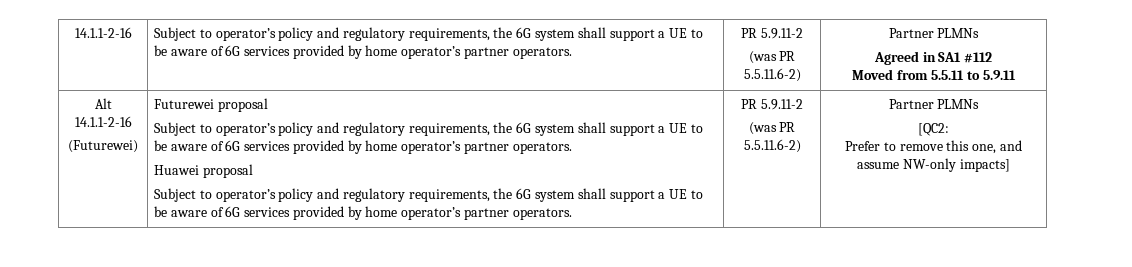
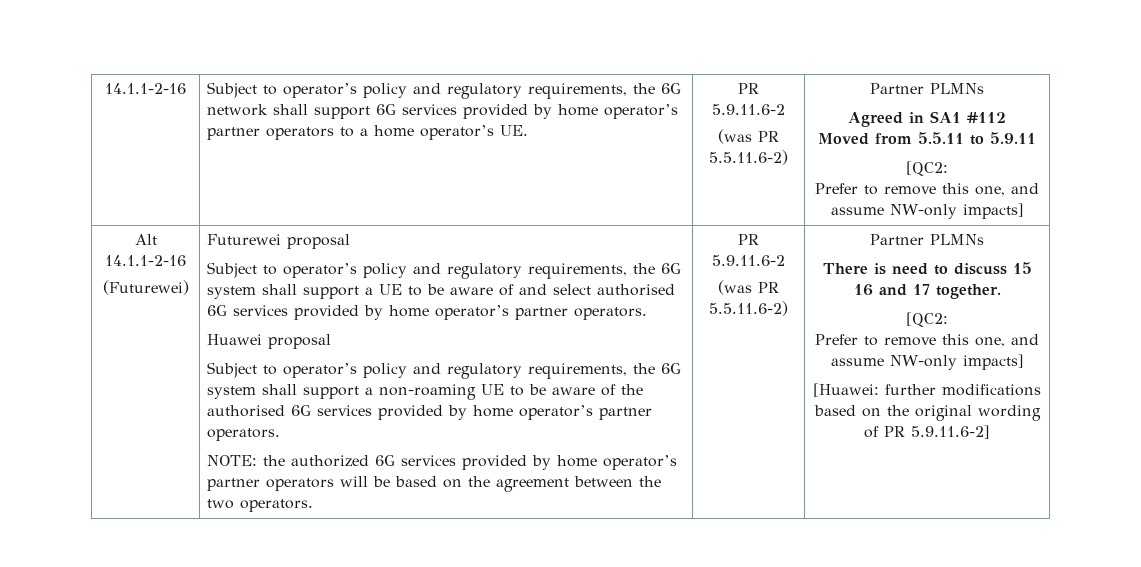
- 14.1.1-2-16 | Subject to operator’s policy and regulatory requirements, the 6G system shall support a UE to be aware of 6G services provided by home operator’s partner operators. | PR 5.9.11-2
+ 14.1.1-2-16 | Subject to operator’s policy and regulatory requirements, the 6G network shall support 6G services provided by home operator’s partner operators to a home operator’s UE. | PR 5.9.11.6-2
  Moved from 5.5.11 to 5.9.11
+ [QC2:
+ Prefer to remove this one, and assume NW-only impacts]
  Futurewei proposal
- Subject to operator’s policy and regulatory requirements, the 6G system shall support a UE to be aware of 6G services provided by home operator’s partner operators.
+ Subject to operator’s policy and regulatory requirements, the 6G system shall support a UE to be aware of and select authorised 6G services provided by home operator’s partner operators.
  Huawei proposal
- Subject to operator’s policy and regulatory requirements, the 6G system shall support a UE to be aware of 6G services provided by home operator’s partner operators. | PR 5.9.11-2
+ Subject to operator’s policy and regulatory requirements, the 6G system shall support a non-roaming UE to be aware of the authorised 6G services provided by home operator’s partner operators.
+ NOTE: the authorized 6G services provided by home operator’s partner operators will be based on the agreement between the two operators. | PR 5.9.11.6-2
  (was PR 5.5.11.6-2) | Partner PLMNs
+ There is need to discuss 15 16 and 17 together.
+ [Huawei: further modifications based on the original wording of PR 5.9.11.6-2]

